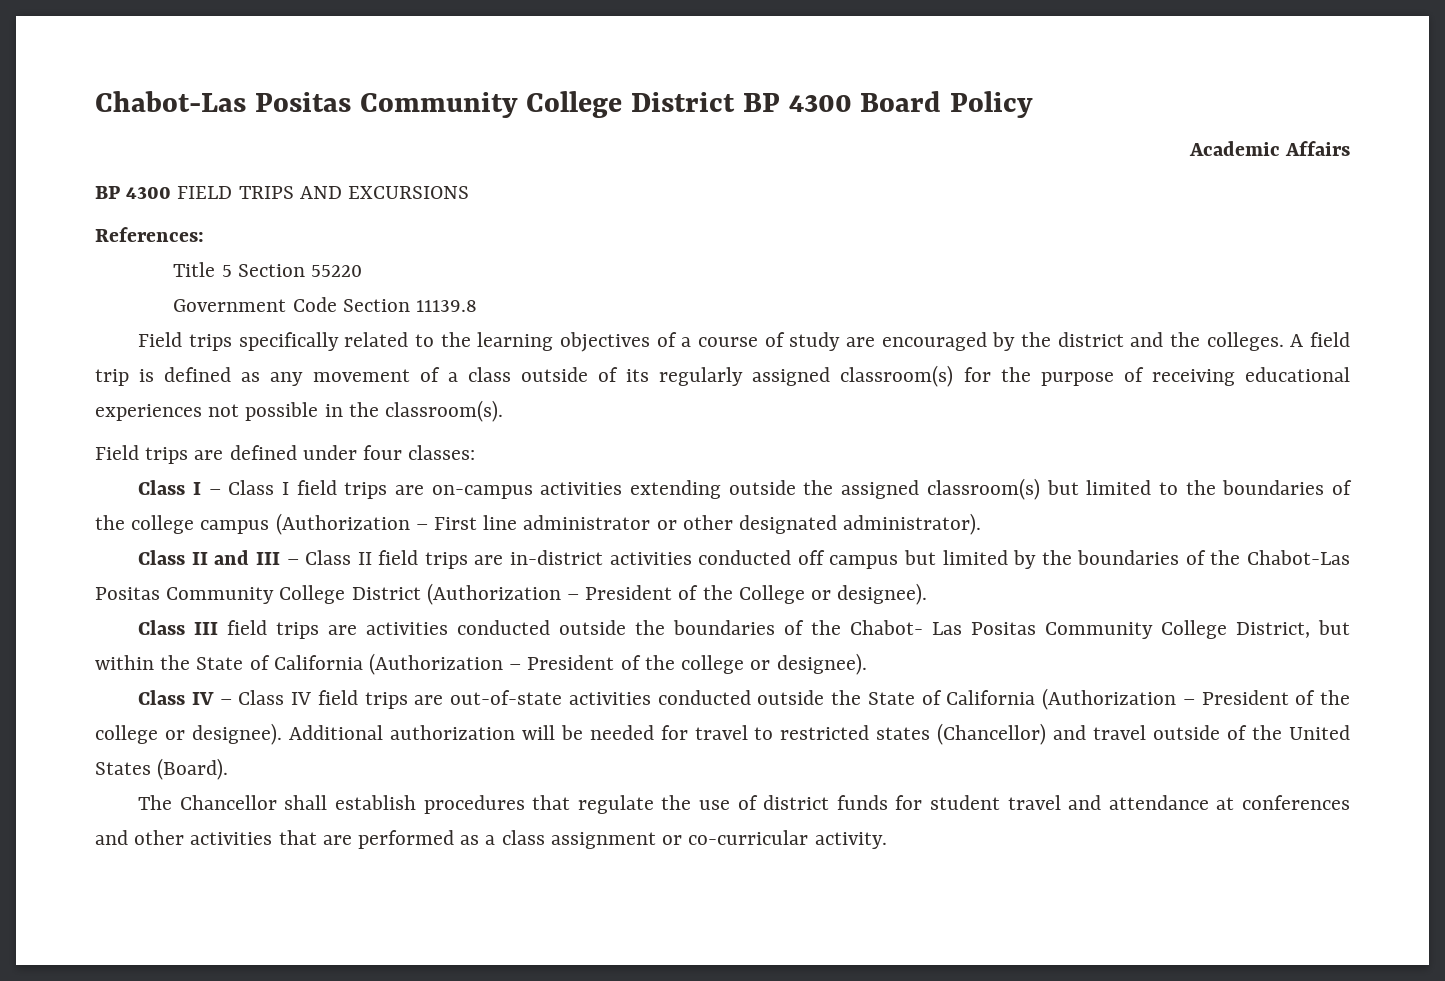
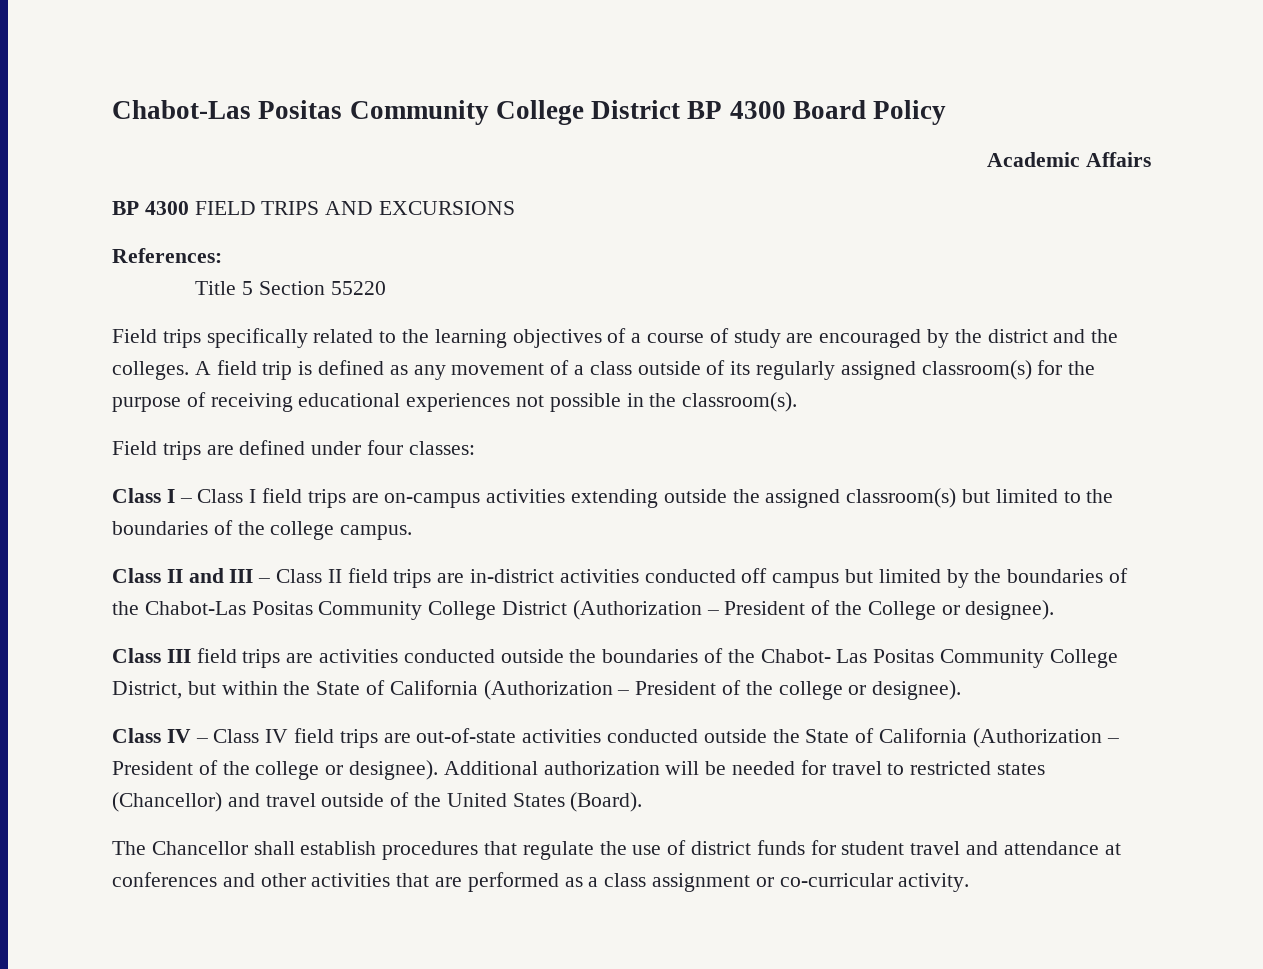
- Government Code Section 11139.8
- Class I – Class I field trips are on-campus activities extending outside the assigned classroom(s) but limited to the boundaries of the college campus (Authorization – First line administrator or other designated administrator).
+ Class I – Class I field trips are on-campus activities extending outside the assigned classroom(s) but limited to the boundaries of the college campus.

